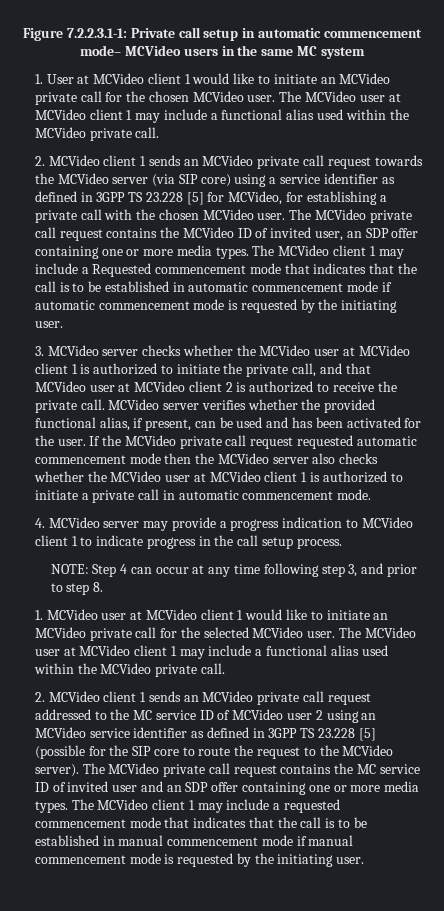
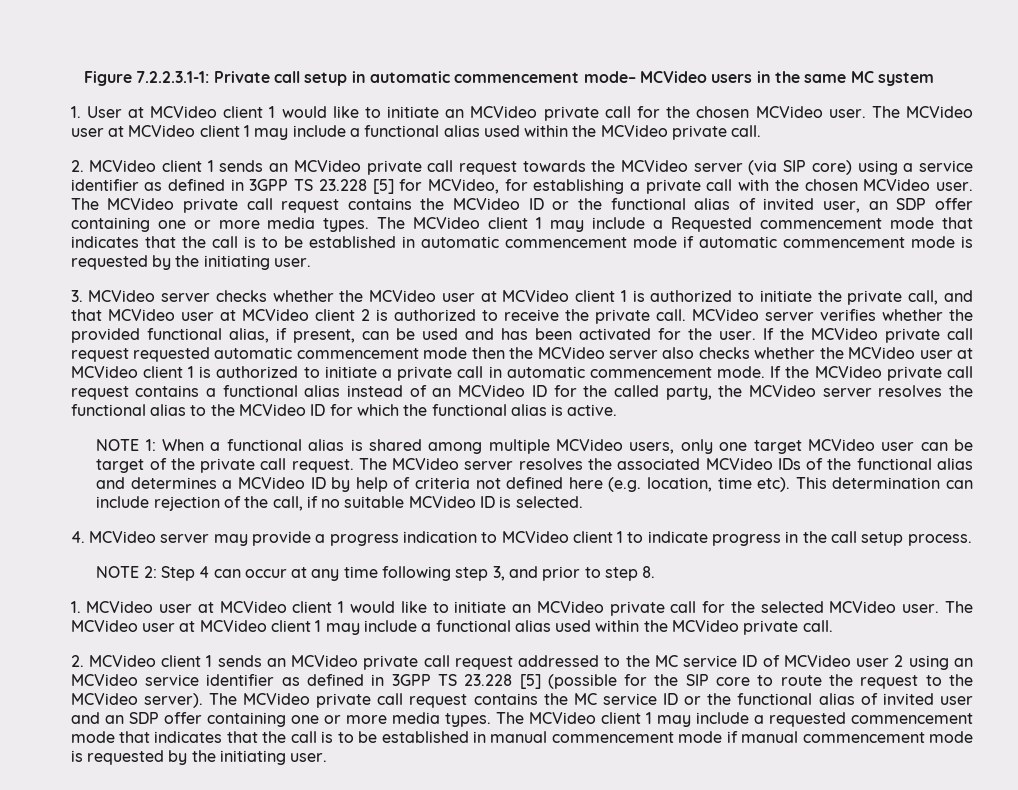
- The MCVideo private call request contains the MCVideo ID of invited user, an SDP offer containing one or more media types.
+ The MCVideo private call request contains the MCVideo ID or the functional alias of invited user, an SDP offer containing one or more media types.
+ If the MCVideo private call request contains a functional alias instead of an MCVideo ID for the called party, the MCVideo server resolves the functional alias to the MCVideo ID for which the functional alias is active.
+ NOTE 1: When a functional alias is shared among multiple MCVideo users, only one target MCVideo user can be target of the private call request. The MCVideo server resolves the associated MCVideo IDs of the functional alias and determines a MCVideo ID by help of criteria not defined here (e.g. location, time etc). This determination can include rejection of the call, if no suitable MCVideo ID is selected.
- NOTE: Step 4 can occur at any time following step 3, and prior to step 8.
+ NOTE 2: Step 4 can occur at any time following step 3, and prior to step 8.
- The MCVideo private call request contains the MC service ID of invited user and an SDP offer containing one or more media types.
+ The MCVideo private call request contains the MC service ID or the functional alias of invited user and an SDP offer containing one or more media types.

